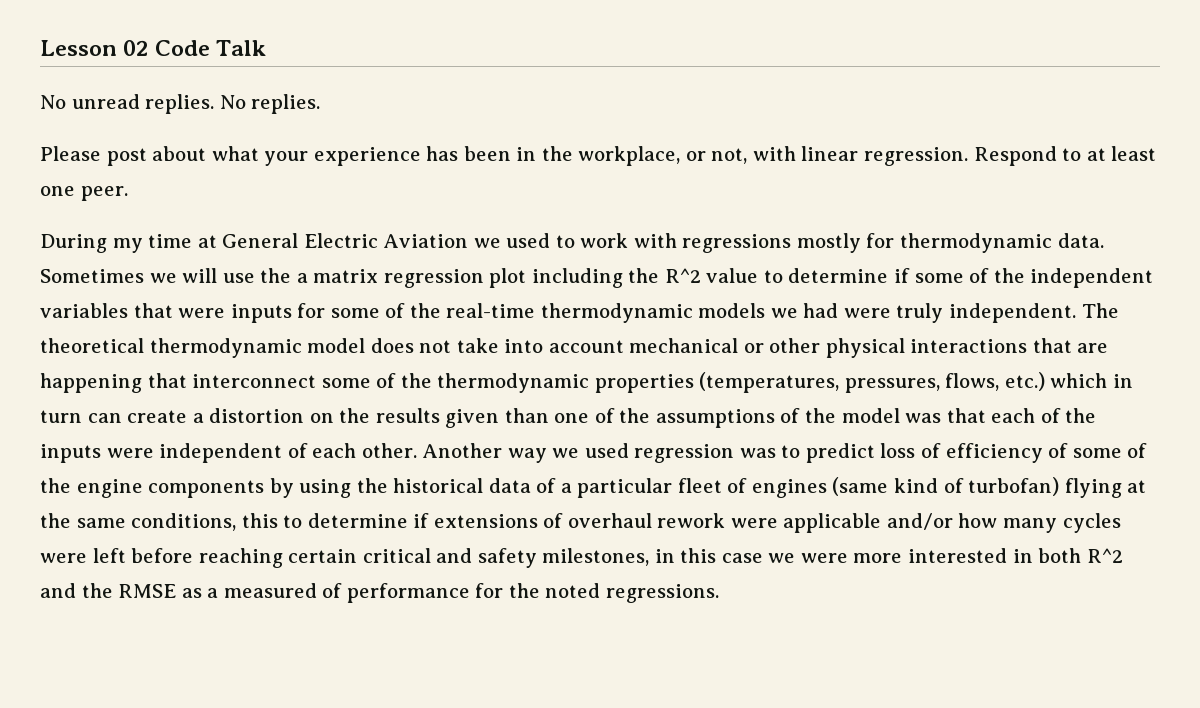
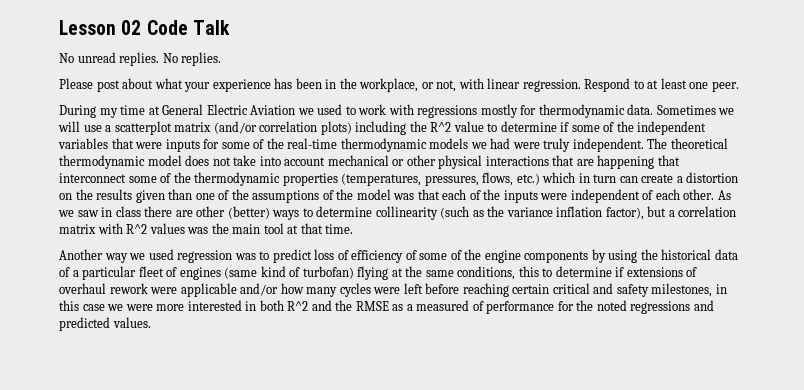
- Sometimes we will use the a matrix regression plot including the R^2 value to determine if some of the independent variables that were inputs for some of the real-time thermodynamic models we had were truly independent.
+ Sometimes we will use a scatterplot matrix (and/or correlation plots) including the R^2 value to determine if some of the independent variables that were inputs for some of the real-time thermodynamic models we had were truly independent.
- The theoretical thermodynamic model does not take into account mechanical or other physical interactions that are happening that interconnect some of the thermodynamic properties (temperatures, pressures, flows, etc.) which in turn can create a distortion on the results given than one of the assumptions of the model was that each of the inputs were independent of each other. Another way we used regression was to predict loss of efficiency of some of the engine components by using the historical data of a particular fleet of engines (same kind of turbofan) flying at the same conditions, this to determine if extensions of overhaul rework were applicable and/or how many cycles were left before reaching certain critical and safety milestones, in this case we were more interested in both R^2 and the RMSE as a measured of performance for the noted regressions.
+ The theoretical thermodynamic model does not take into account mechanical or other physical interactions that are happening that interconnect some of the thermodynamic properties (temperatures, pressures, flows, etc.) which in turn can create a distortion on the results given than one of the assumptions of the model was that each of the inputs were independent of each other. As we saw in class there are other (better) ways to determine collinearity (such as the variance inflation factor), but a correlation matrix with R^2 values was the main tool at that time.
+ Another way we used regression was to predict loss of efficiency of some of the engine components by using the historical data of a particular fleet of engines (same kind of turbofan) flying at the same conditions, this to determine if extensions of overhaul rework were applicable and/or how many cycles were left before reaching certain critical and safety milestones, in this case we were more interested in both R^2 and the RMSE as a measured of performance for the noted regressions and predicted values.

